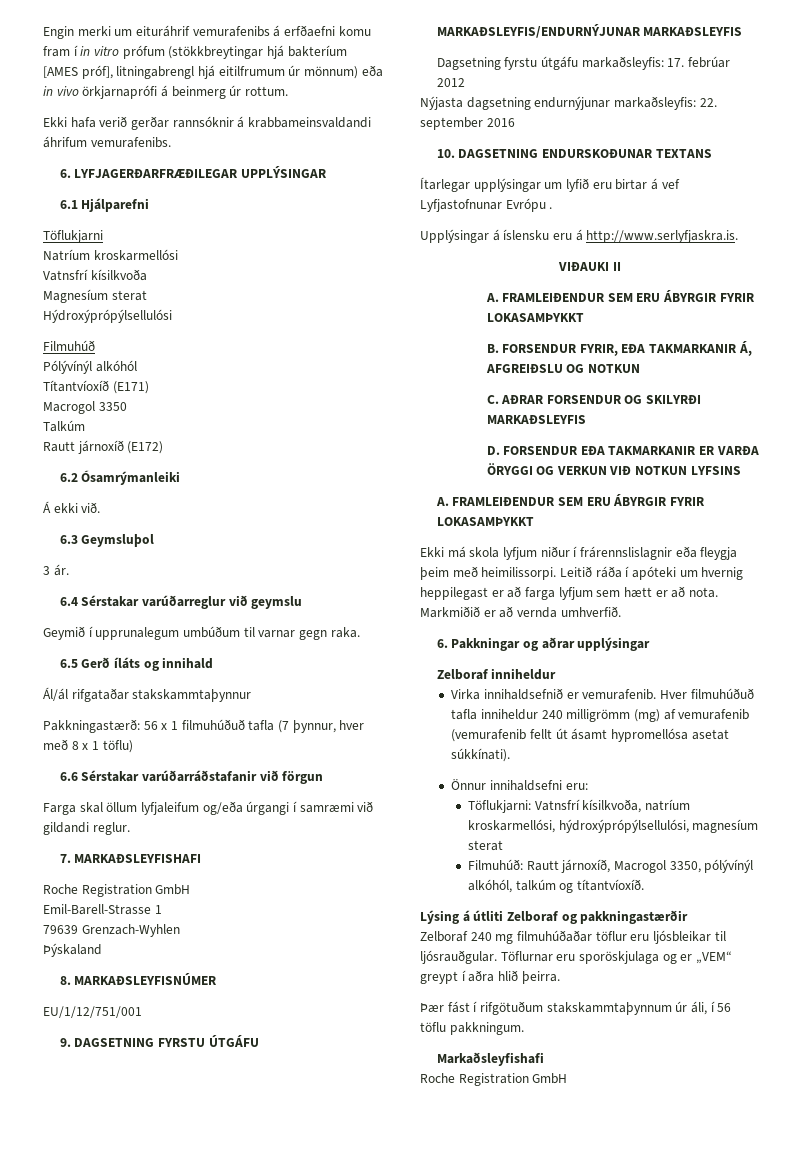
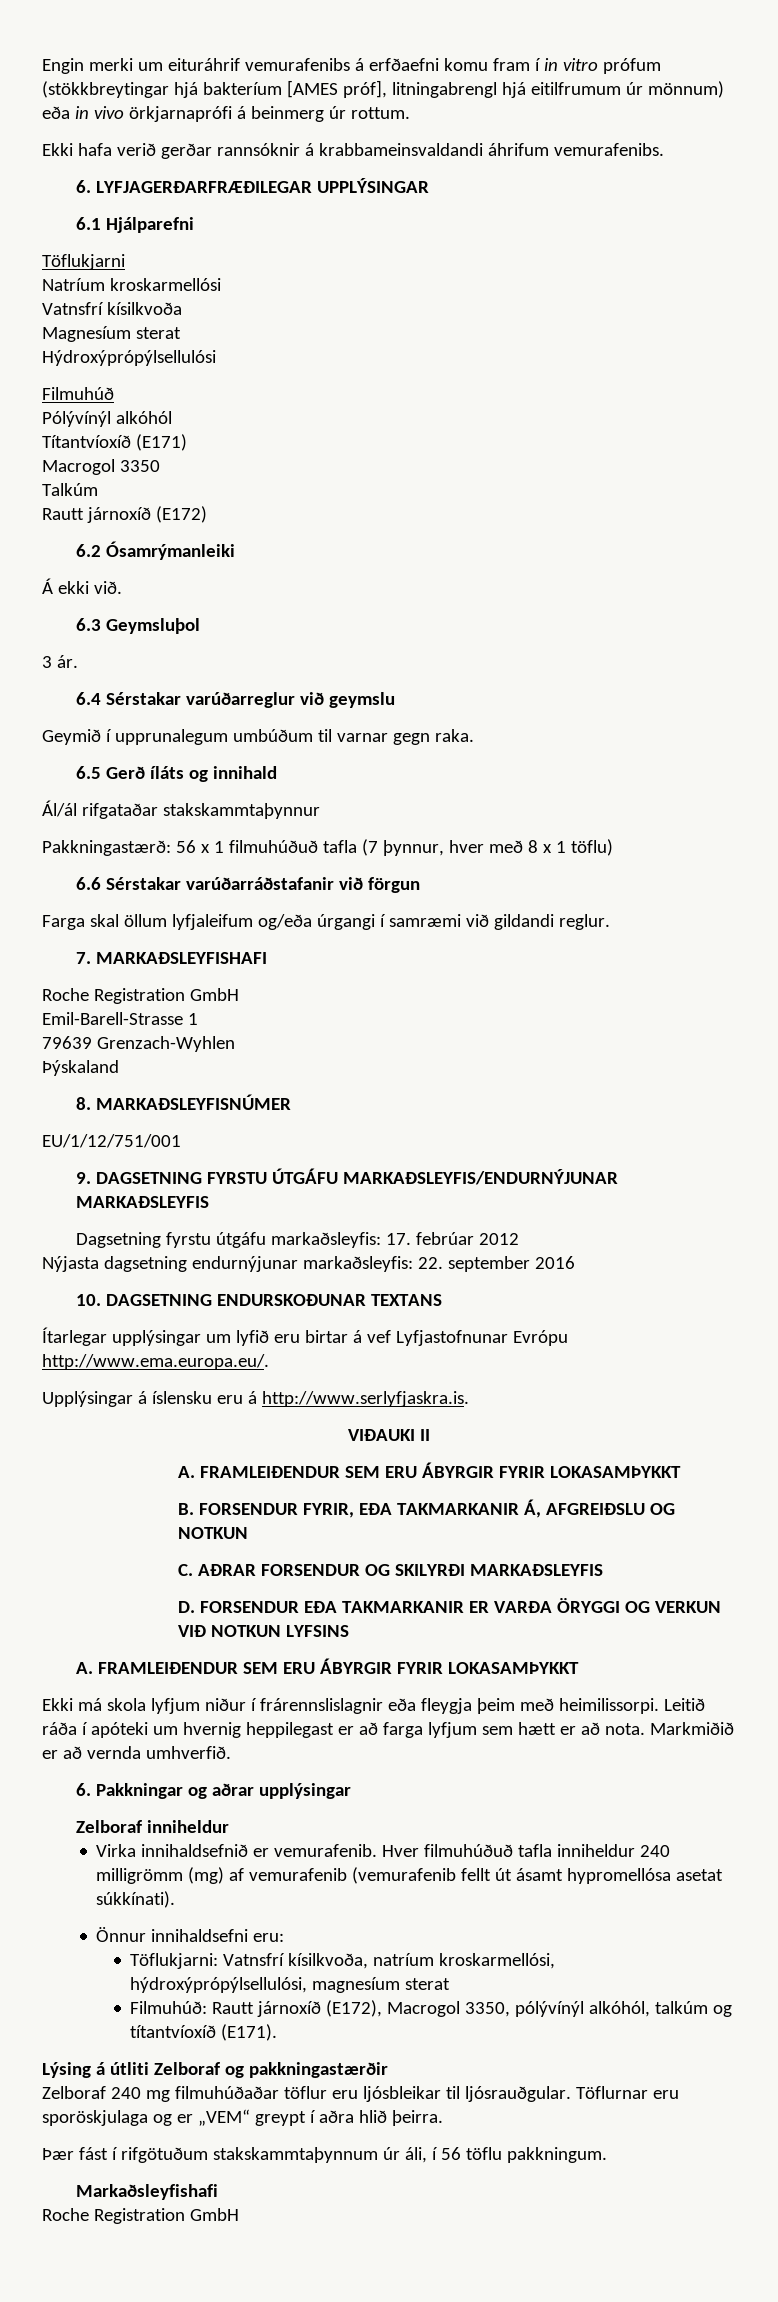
- Ítarlegar upplýsingar um lyfið eru birtar á vef Lyfjastofnunar Evrópu .
+ Ítarlegar upplýsingar um lyfið eru birtar á vef Lyfjastofnunar Evrópu http://www.ema.europa.eu/.
- Filmuhúð: Rautt járnoxíð, Macrogol 3350, pólývínýl alkóhól, talkúm og títantvíoxíð.
+ Filmuhúð: Rautt járnoxíð (E172), Macrogol 3350, pólývínýl alkóhól, talkúm og títantvíoxíð (E171).

